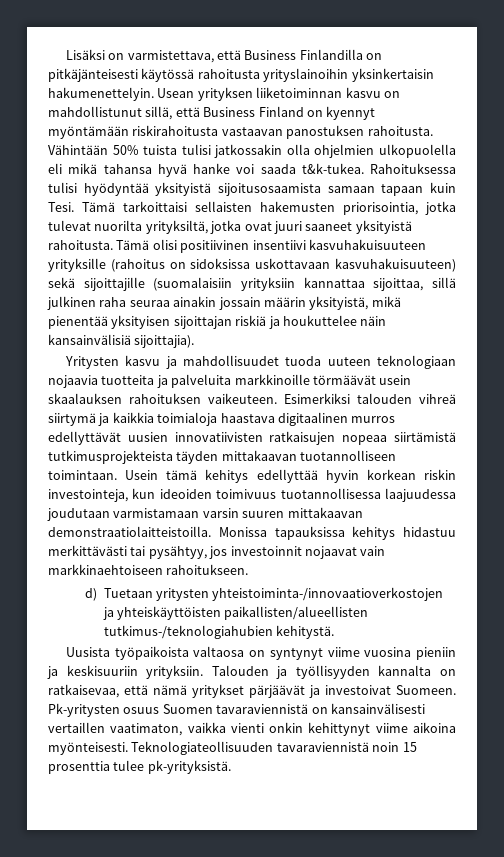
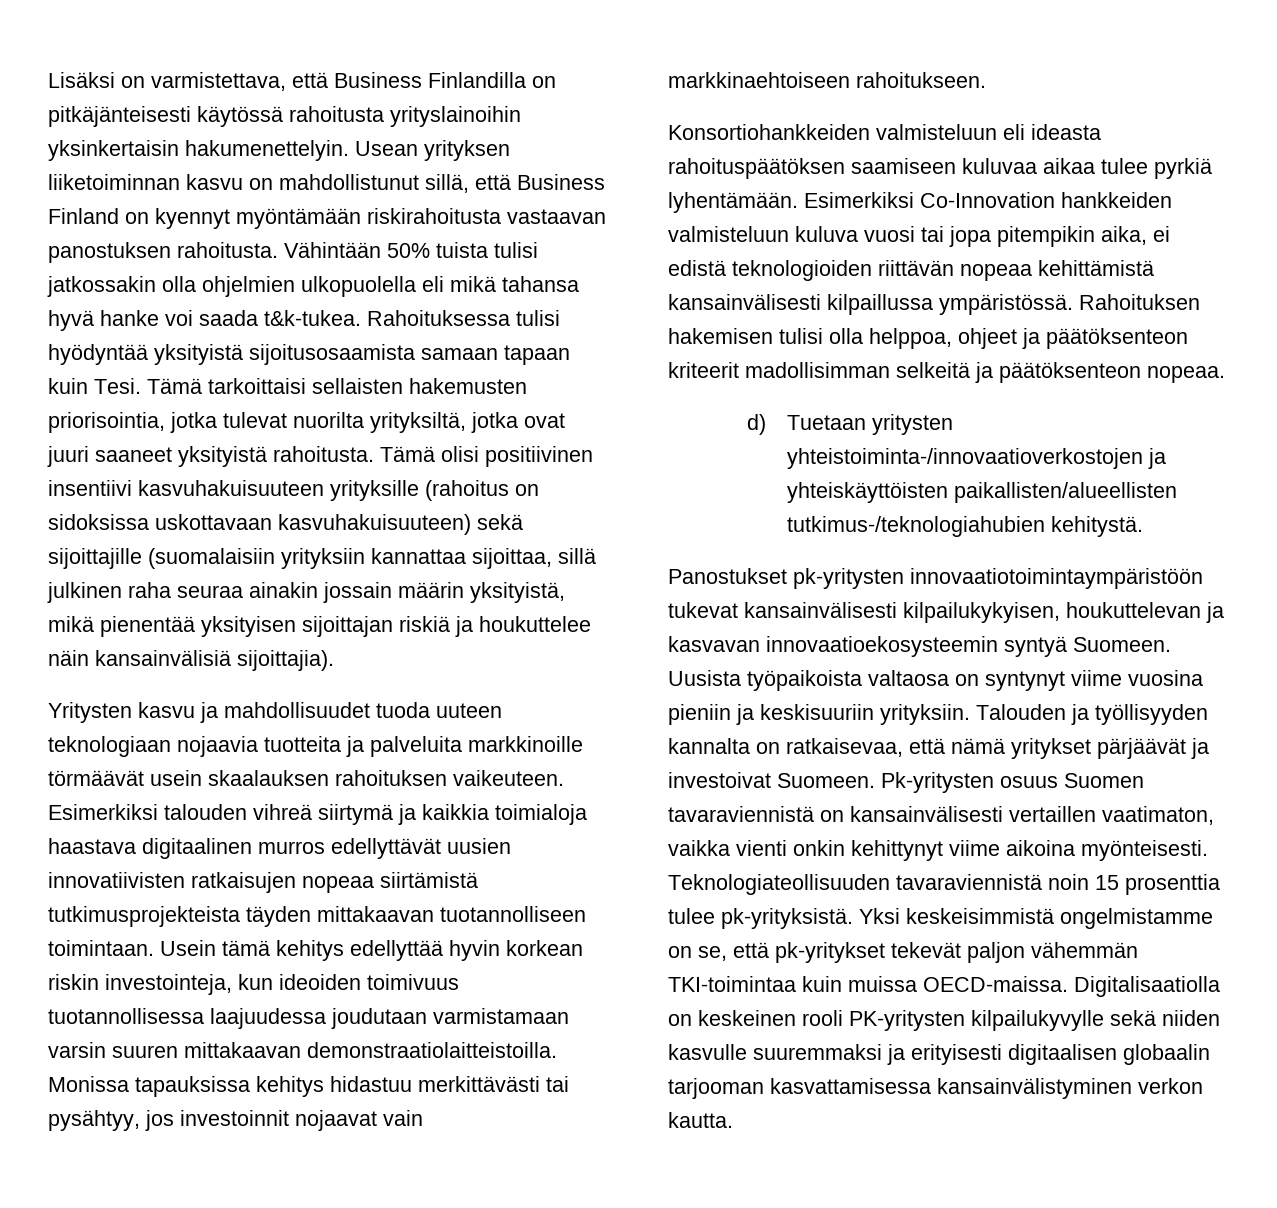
+ Konsortiohankkeiden valmisteluun eli ideasta rahoituspäätöksen saamiseen kuluvaa aikaa tulee pyrkiä lyhentämään. Esimerkiksi Co-Innovation hankkeiden valmisteluun kuluva vuosi tai jopa pitempikin aika, ei edistä teknologioiden riittävän nopeaa kehittämistä kansainvälisesti kilpaillussa ympäristössä. Rahoituksen hakemisen tulisi olla helppoa, ohjeet ja päätöksenteon kriteerit madollisimman selkeitä ja päätöksenteon nopeaa.
+ Panostukset pk-yritysten innovaatiotoimintaympäristöön tukevat kansainvälisesti kilpailukykyisen, houkuttelevan ja kasvavan innovaatioekosysteemin syntyä Suomeen.
+ Yksi keskeisimmistä ongelmistamme on se, että pk-yritykset tekevät paljon vähemmän TKI-toimintaa kuin muissa OECD-maissa. Digitalisaatiolla on keskeinen rooli PK-yritysten kilpailukyvylle sekä niiden kasvulle suuremmaksi ja erityisesti digitaalisen globaalin tarjooman kasvattamisessa kansainvälistyminen verkon kautta.

